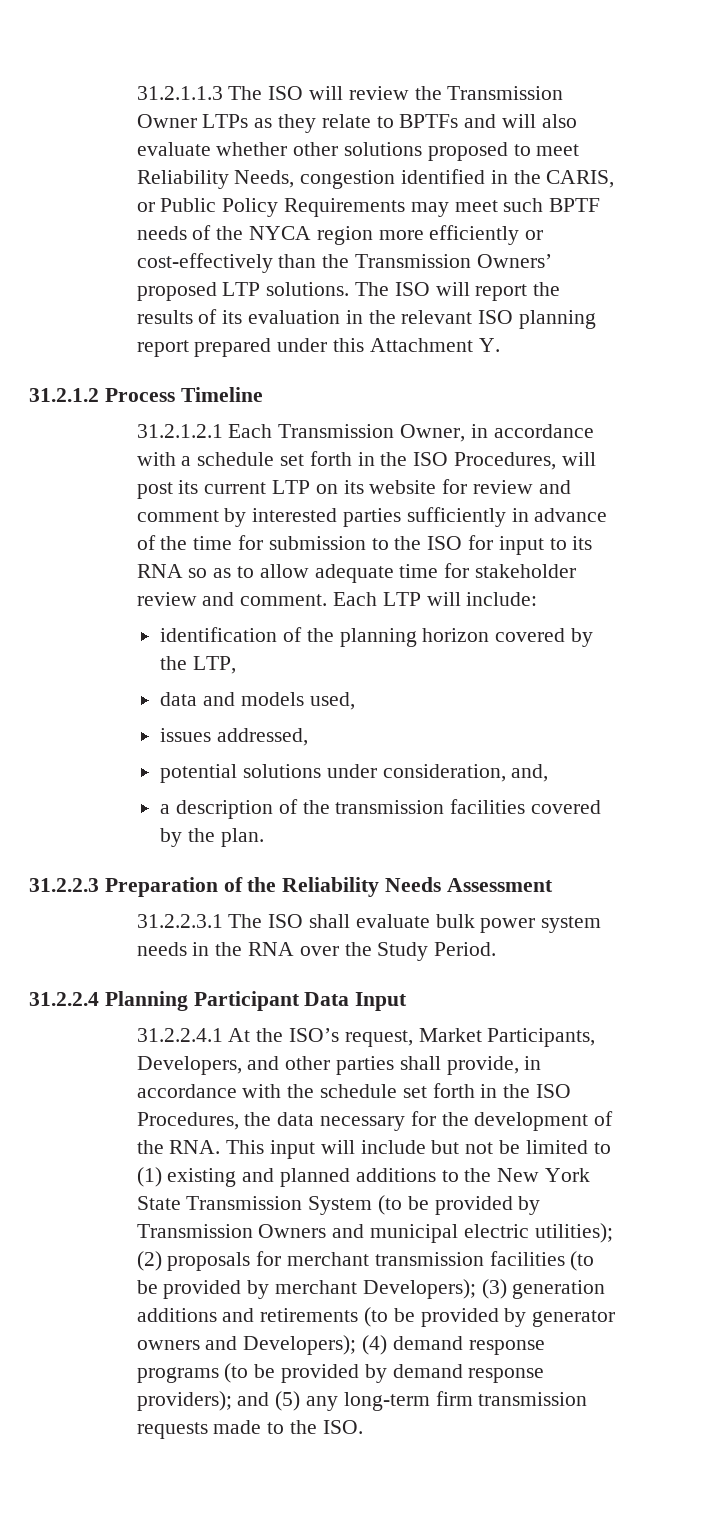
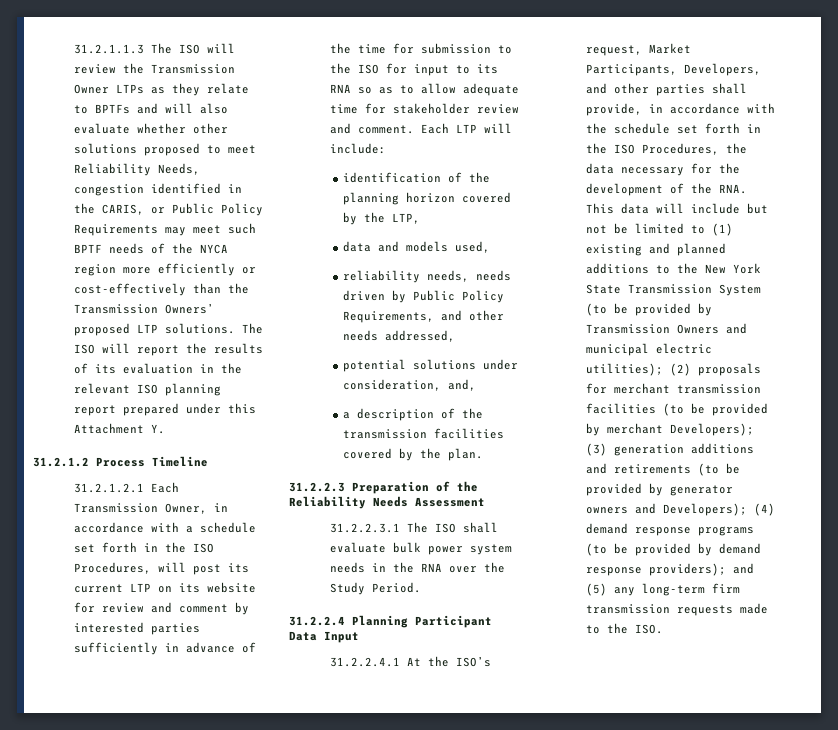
- issues addressed,
+ reliability needs, needs driven by Public Policy Requirements, and other needs addressed,
- 31.2.2.4.1 At the ISO’s request, Market Participants, Developers, and other parties shall provide, in accordance with the schedule set forth in the ISO Procedures, the data necessary for the development of the RNA. This input will include but not be limited to (1) existing and planned additions to the New York State Transmission System (to be provided by Transmission Owners and municipal electric utilities);
+ 31.2.2.4.1 At the ISO’s request, Market Participants, Developers, and other parties shall provide, in accordance with the schedule set forth in the ISO Procedures, the data necessary for the development of the RNA. This data will include but not be limited to (1) existing and planned additions to the New York State Transmission System (to be provided by Transmission Owners and municipal electric utilities);

